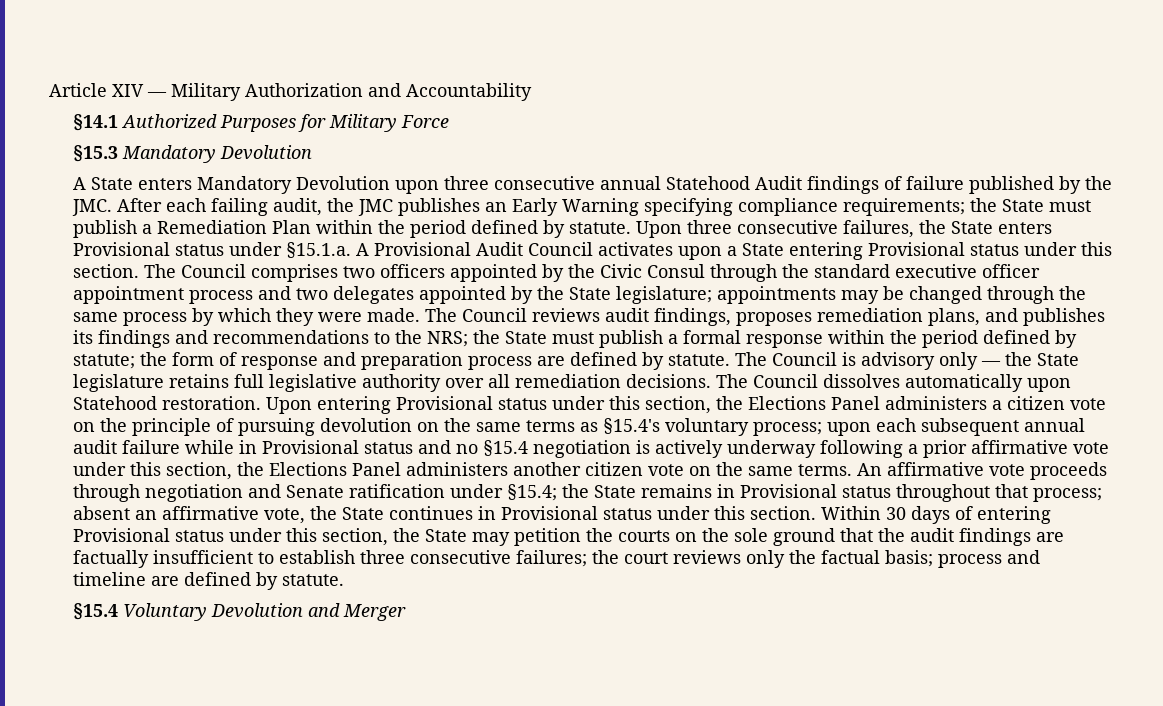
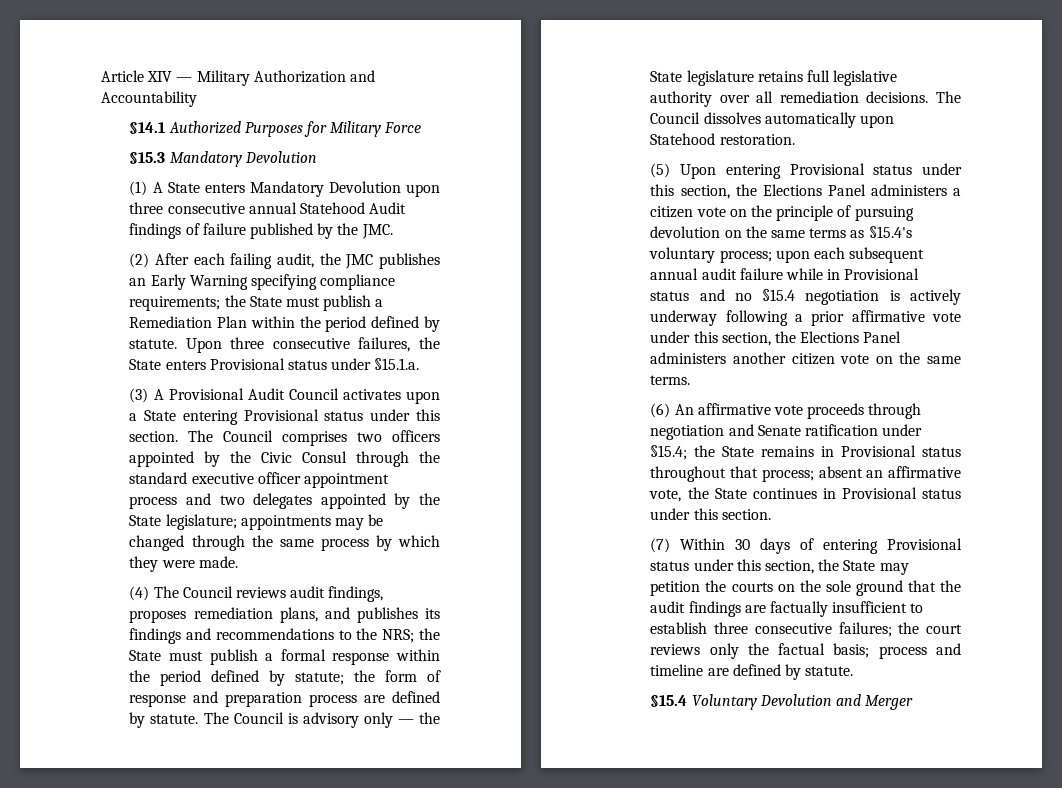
- A State enters Mandatory Devolution upon three consecutive annual Statehood Audit findings of failure published by the JMC. After each failing audit, the JMC publishes an Early Warning specifying compliance requirements; the State must publish a Remediation Plan within the period defined by statute.
+ (1) A State enters Mandatory Devolution upon three consecutive annual Statehood Audit findings of failure published by the JMC.
+ (2) After each failing audit, the JMC publishes an Early Warning specifying compliance requirements; the State must publish a Remediation Plan within the period defined by statute.
- Upon three consecutive failures, the State enters Provisional status under §15.1.a. A Provisional Audit Council activates upon a State entering Provisional status under this section.
+ Upon three consecutive failures, the State enters Provisional status under §15.1.a.
+ (3) A Provisional Audit Council activates upon a State entering Provisional status under this section.
- appointments may be changed through the same process by which they were made. The Council reviews audit findings, proposes remediation plans, and publishes its findings and recommendations to the NRS;
+ appointments may be changed through the same process by which they were made.
+ (4) The Council reviews audit findings, proposes remediation plans, and publishes its findings and recommendations to the NRS;
- The Council dissolves automatically upon Statehood restoration. Upon entering Provisional status under this section, the Elections Panel administers a citizen vote on the principle of pursuing devolution on the same terms as §15.4's voluntary process;
+ The Council dissolves automatically upon Statehood restoration.
+ (5) Upon entering Provisional status under this section, the Elections Panel administers a citizen vote on the principle of pursuing devolution on the same terms as §15.4's voluntary process;
- upon each subsequent annual audit failure while in Provisional status and no §15.4 negotiation is actively underway following a prior affirmative vote under this section, the Elections Panel administers another citizen vote on the same terms. An affirmative vote proceeds through negotiation and Senate ratification under §15.4;
+ upon each subsequent annual audit failure while in Provisional status and no §15.4 negotiation is actively underway following a prior affirmative vote under this section, the Elections Panel administers another citizen vote on the same terms.
+ (6) An affirmative vote proceeds through negotiation and Senate ratification under §15.4;
- absent an affirmative vote, the State continues in Provisional status under this section. Within 30 days of entering Provisional status under this section, the State may petition the courts on the sole ground that the audit findings are factually insufficient to establish three consecutive failures;
+ absent an affirmative vote, the State continues in Provisional status under this section.
+ (7) Within 30 days of entering Provisional status under this section, the State may petition the courts on the sole ground that the audit findings are factually insufficient to establish three consecutive failures;

